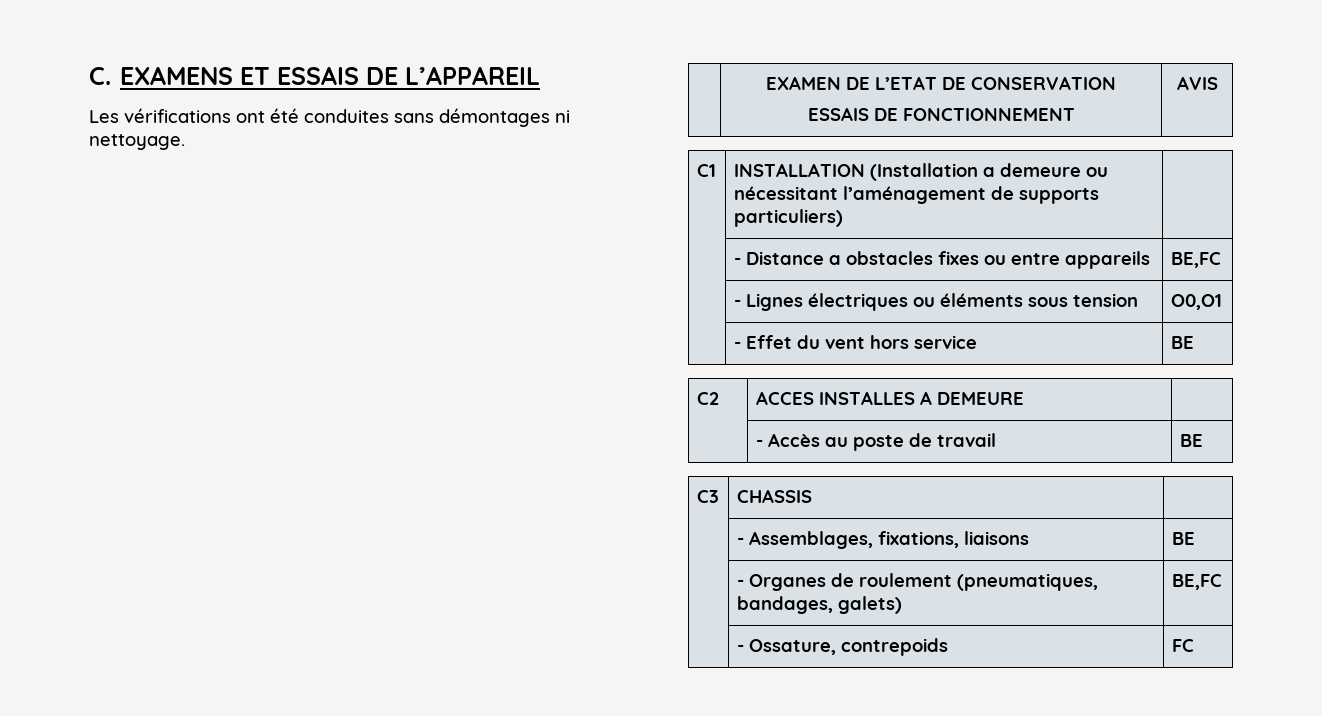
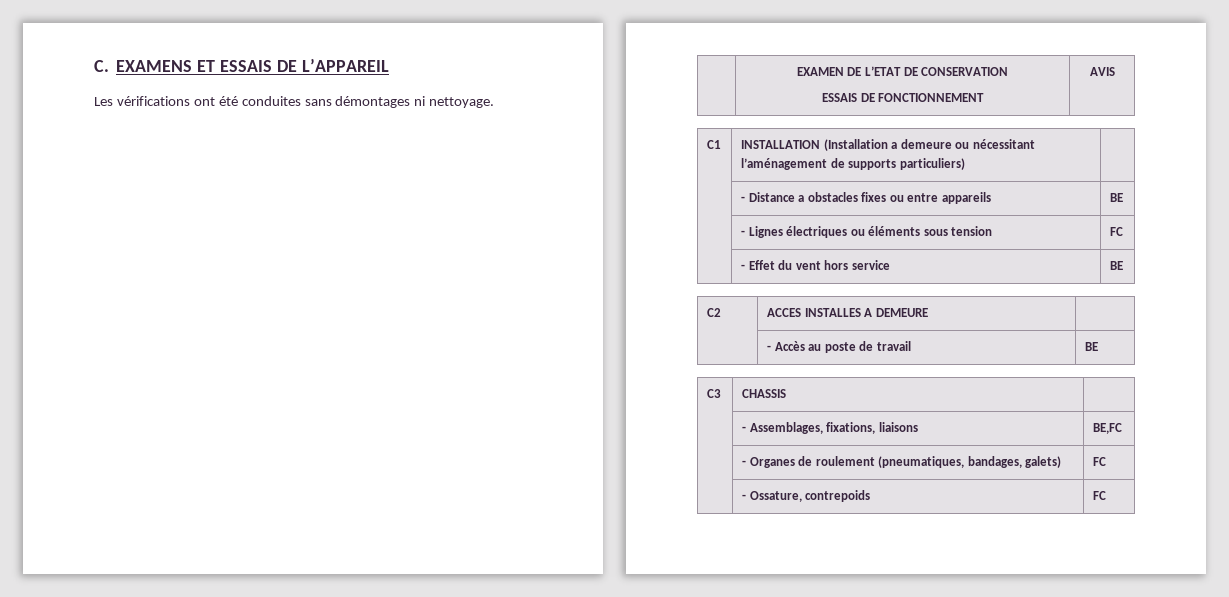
- | - Distance a obstacles fixes ou entre appareils | BE,FC
+ | - Distance a obstacles fixes ou entre appareils | BE
- | - Lignes électriques ou éléments sous tension | O0,O1
+ | - Lignes électriques ou éléments sous tension | FC
- | - Assemblages, fixations, liaisons | BE
+ | - Assemblages, fixations, liaisons | BE,FC
- | - Organes de roulement (pneumatiques, bandages, galets) | BE,FC
+ | - Organes de roulement (pneumatiques, bandages, galets) | FC

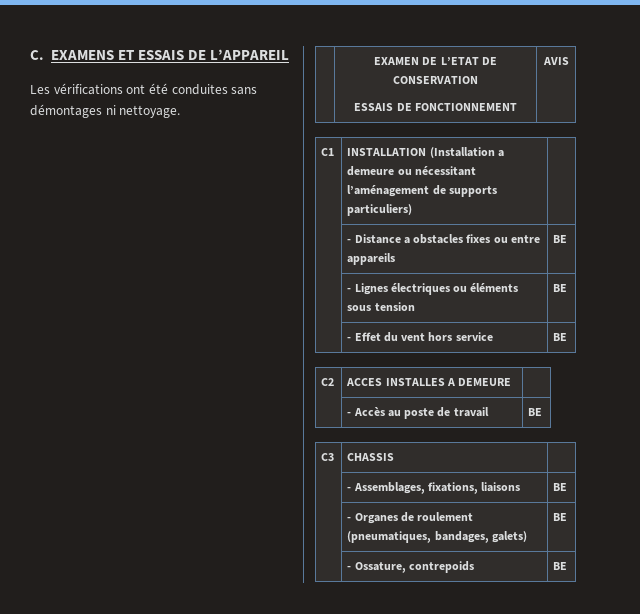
- | - Lignes électriques ou éléments sous tension | FC
+ | - Lignes électriques ou éléments sous tension | BE
- | - Assemblages, fixations, liaisons | BE,FC
+ | - Assemblages, fixations, liaisons | BE
- | - Organes de roulement (pneumatiques, bandages, galets) | FC
+ | - Organes de roulement (pneumatiques, bandages, galets) | BE
- | - Ossature, contrepoids | FC
+ | - Ossature, contrepoids | BE

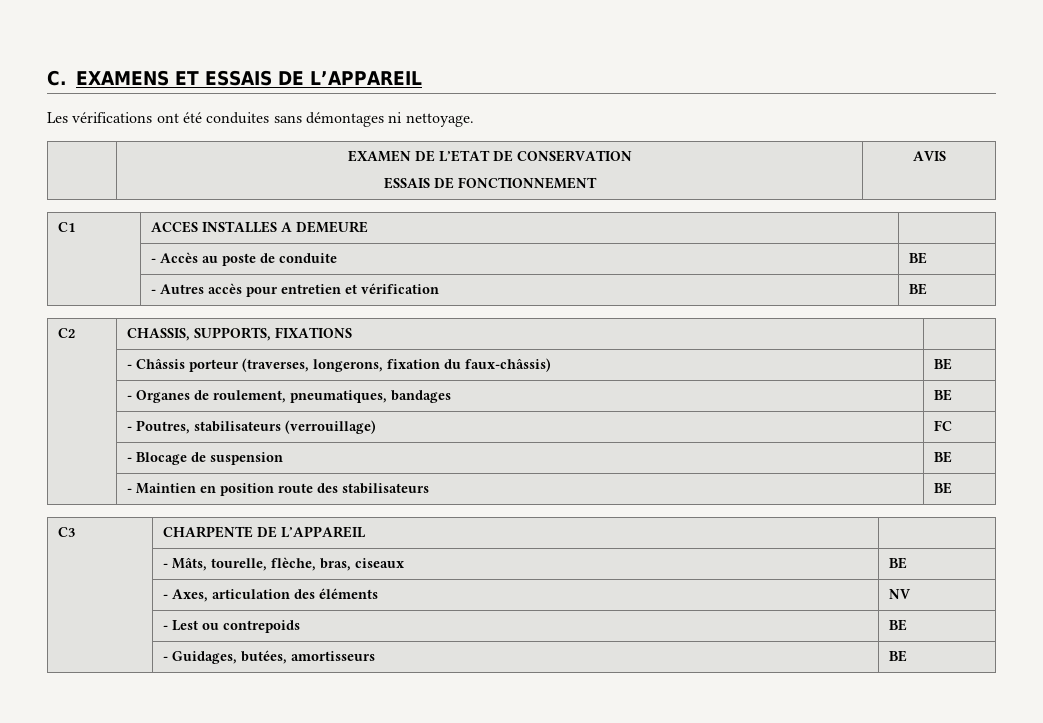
- C1 | INSTALLATION (Installation a demeure ou nécessitant l’aménagement de supports particuliers) |
- | - Distance a obstacles fixes ou entre appareils | BE
- | - Lignes électriques ou éléments sous tension | BE
- | - Effet du vent hors service | BE
- C2 | ACCES INSTALLES A DEMEURE |
+ C1 | ACCES INSTALLES A DEMEURE |
- | - Accès au poste de travail | BE
- C3 | CHASSIS |
- | - Assemblages, fixations, liaisons | BE
- | - Organes de roulement (pneumatiques, bandages, galets) | BE
- | - Ossature, contrepoids | BE
+ | - Accès au poste de conduite | BE
+ | - Autres accès pour entretien et vérification | BE
+ C2 | CHASSIS, SUPPORTS, FIXATIONS |
+ | - Châssis porteur (traverses, longerons, fixation du faux-châssis) | BE
+ | - Organes de roulement, pneumatiques, bandages | BE
+ | - Poutres, stabilisateurs (verrouillage) | FC
+ | - Blocage de suspension | BE
+ | - Maintien en position route des stabilisateurs | BE
+ C3 | CHARPENTE DE L’APPAREIL |
+ | - Mâts, tourelle, flèche, bras, ciseaux | BE
+ | - Axes, articulation des éléments | NV
+ | - Lest ou contrepoids | BE
+ | - Guidages, butées, amortisseurs | BE

